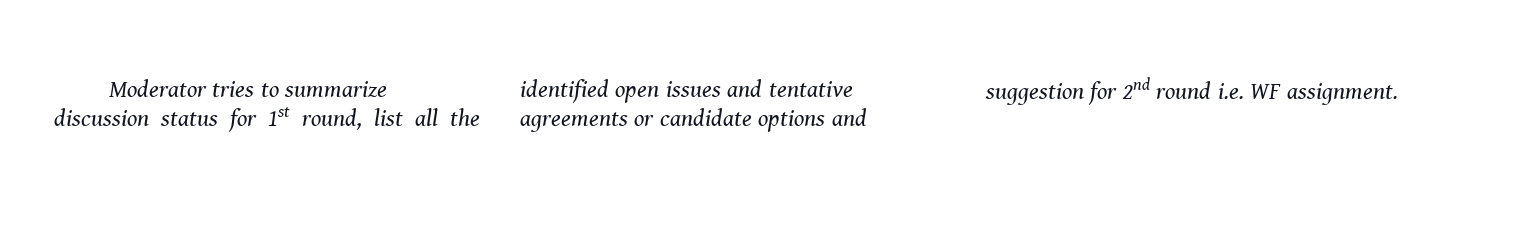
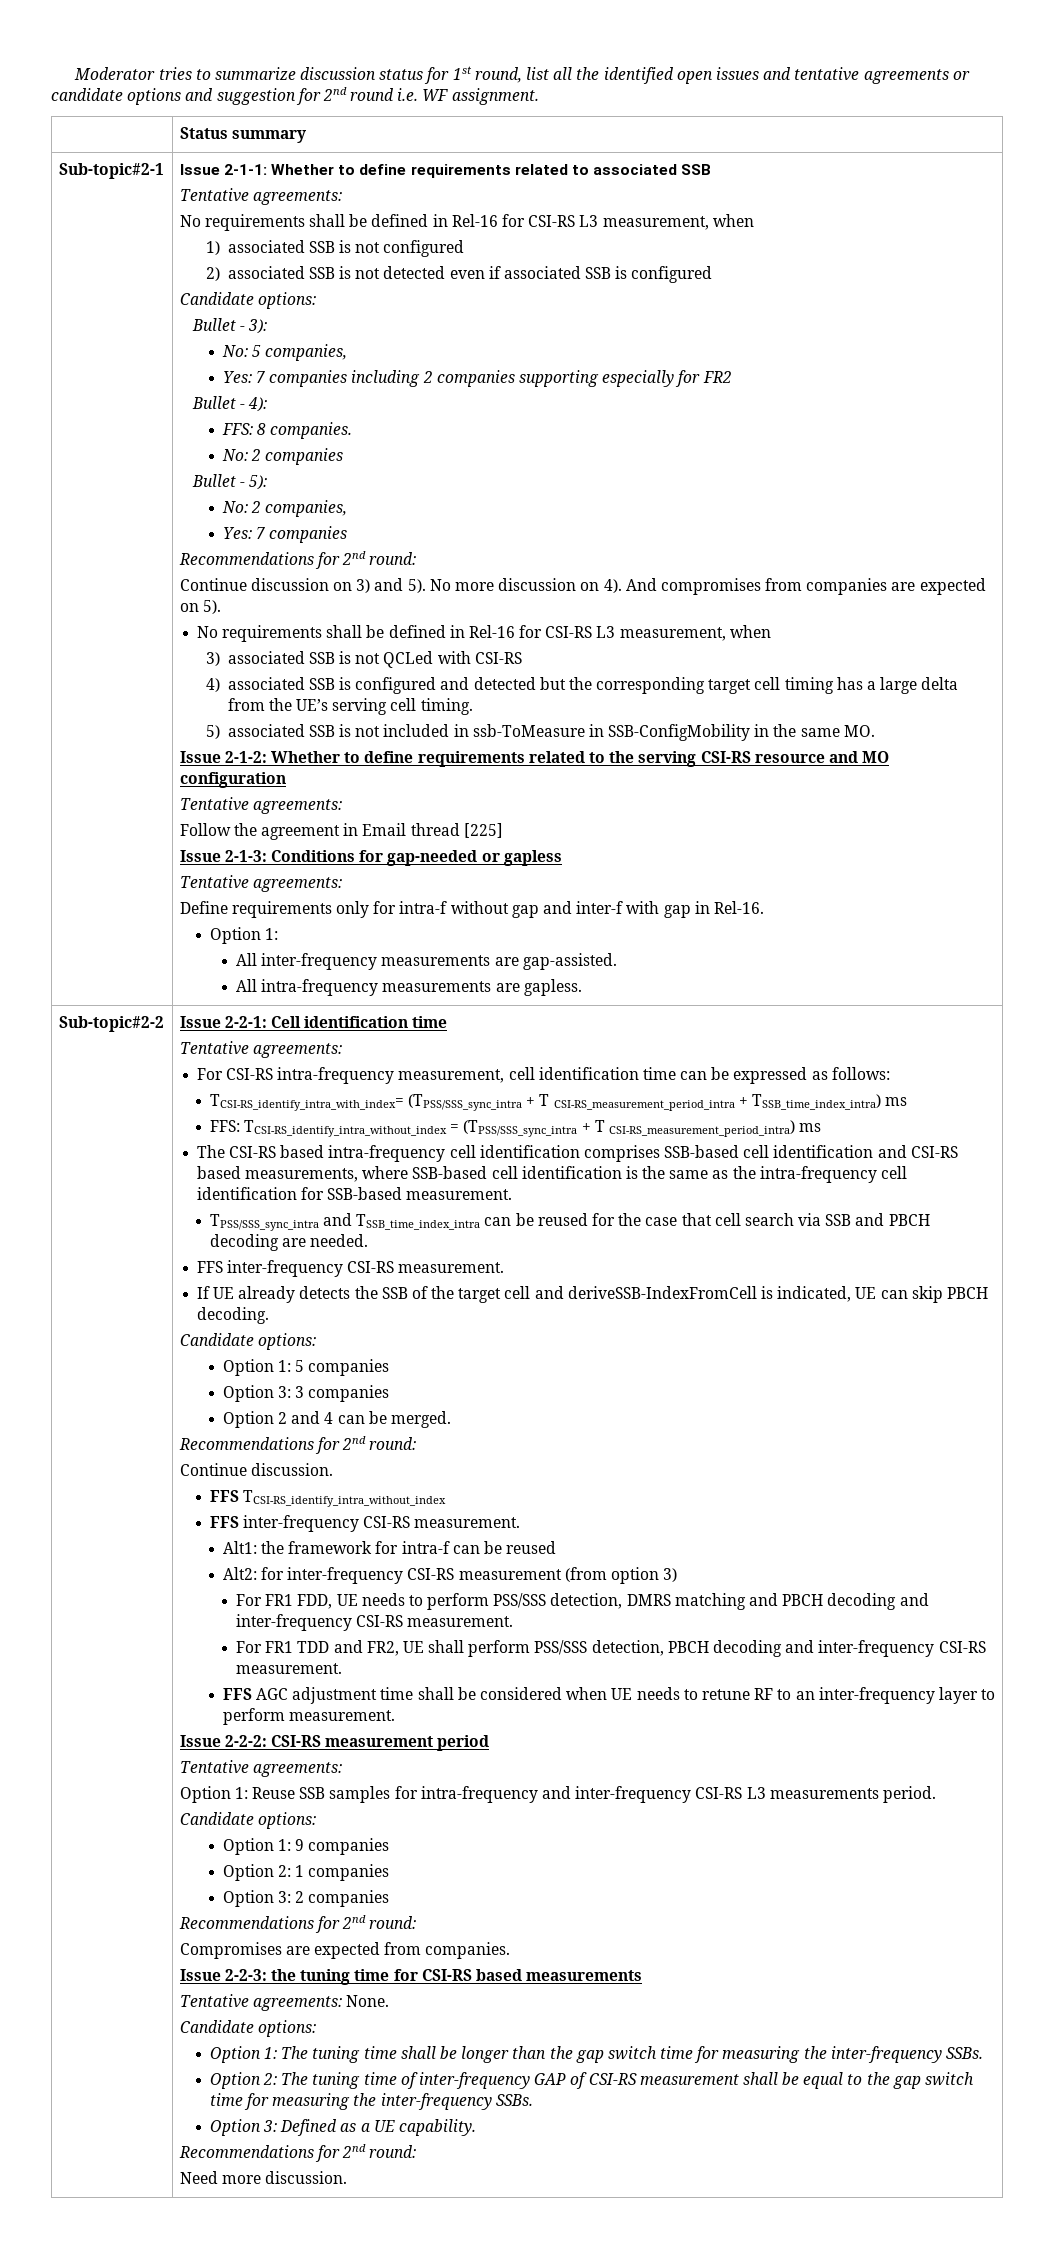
+ | Status summary
+ Sub-topic#2-1 | Issue 2-1-1: Whether to define requirements related to associated SSB
+ Tentative agreements:
+ No requirements shall be defined in Rel-16 for CSI-RS L3 measurement, when
+ 1) associated SSB is not configured
+ 2) associated SSB is not detected even if associated SSB is configured
+ Candidate options:
+ Bullet - 3):
+ No: 5 companies,
+ Yes: 7 companies including 2 companies supporting especially for FR2
+ Bullet - 4):
+ FFS: 8 companies.
+ No: 2 companies
+ Bullet - 5):
+ No: 2 companies,
+ Yes: 7 companies
+ Recommendations for 2nd round:
+ Continue discussion on 3) and 5). No more discussion on 4). And compromises from companies are expected on 5).
+ No requirements shall be defined in Rel-16 for CSI-RS L3 measurement, when
+ 3) associated SSB is not QCLed with CSI-RS
+ 4) associated SSB is configured and detected but the corresponding target cell timing has a large delta from the UE’s serving cell timing.
+ 5) associated SSB is not included in ssb-ToMeasure in SSB-ConfigMobility in the same MO.
+ Issue 2-1-2: Whether to define requirements related to the serving CSI-RS resource and MO configuration
+ Tentative agreements:
+ Follow the agreement in Email thread [225]
+ Issue 2-1-3: Conditions for gap-needed or gapless
+ Tentative agreements:
+ Define requirements only for intra-f without gap and inter-f with gap in Rel-16.
+ Option 1:
+ All inter-frequency measurements are gap-assisted.
+ All intra-frequency measurements are gapless.
+ Sub-topic#2-2 | Issue 2-2-1: Cell identification time
+ Tentative agreements:
+ For CSI-RS intra-frequency measurement, cell identification time can be expressed as follows:
+ TCSI-RS_identify_intra_with_index= (TPSS/SSS_sync_intra + T CSI-RS_measurement_period_intra + TSSB_time_index_intra) ms
+ FFS: TCSI-RS_identify_intra_without_index = (TPSS/SSS_sync_intra + T CSI-RS_measurement_period_intra) ms
+ The CSI-RS based intra-frequency cell identification comprises SSB-based cell identification and CSI-RS based measurements, where SSB-based cell identification is the same as the intra-frequency cell identification for SSB-based measurement.
+ TPSS/SSS_sync_intra and TSSB_time_index_intra can be reused for the case that cell search via SSB and PBCH decoding are needed.
+ FFS inter-frequency CSI-RS measurement.
+ If UE already detects the SSB of the target cell and deriveSSB-IndexFromCell is indicated, UE can skip PBCH decoding.
+ Candidate options:
+ Option 1: 5 companies
+ Option 3: 3 companies
+ Option 2 and 4 can be merged.
+ Recommendations for 2nd round:
+ Continue discussion.
+ FFS TCSI-RS_identify_intra_without_index
+ FFS inter-frequency CSI-RS measurement.
+ Alt1: the framework for intra-f can be reused
+ Alt2: for inter-frequency CSI-RS measurement (from option 3)
+ For FR1 FDD, UE needs to perform PSS/SSS detection, DMRS matching and PBCH decoding and inter-frequency CSI-RS measurement.
+ For FR1 TDD and FR2, UE shall perform PSS/SSS detection, PBCH decoding and inter-frequency CSI-RS measurement.
+ FFS AGC adjustment time shall be considered when UE needs to retune RF to an inter-frequency layer to perform measurement.
+ Issue 2-2-2: CSI-RS measurement period
+ Tentative agreements:
+ Option 1: Reuse SSB samples for intra-frequency and inter-frequency CSI-RS L3 measurements period.
+ Candidate options:
+ Option 1: 9 companies
+ Option 2: 1 companies
+ Option 3: 2 companies
+ Recommendations for 2nd round:
+ Compromises are expected from companies.
+ Issue 2-2-3: the tuning time for CSI-RS based measurements
+ Tentative agreements: None.
+ Candidate options:
+ Option 1: The tuning time shall be longer than the gap switch time for measuring the inter-frequency SSBs.
+ Option 2: The tuning time of inter-frequency GAP of CSI-RS measurement shall be equal to the gap switch time for measuring the inter-frequency SSBs.
+ Option 3: Defined as a UE capability.
+ Recommendations for 2nd round:
+ Need more discussion.

